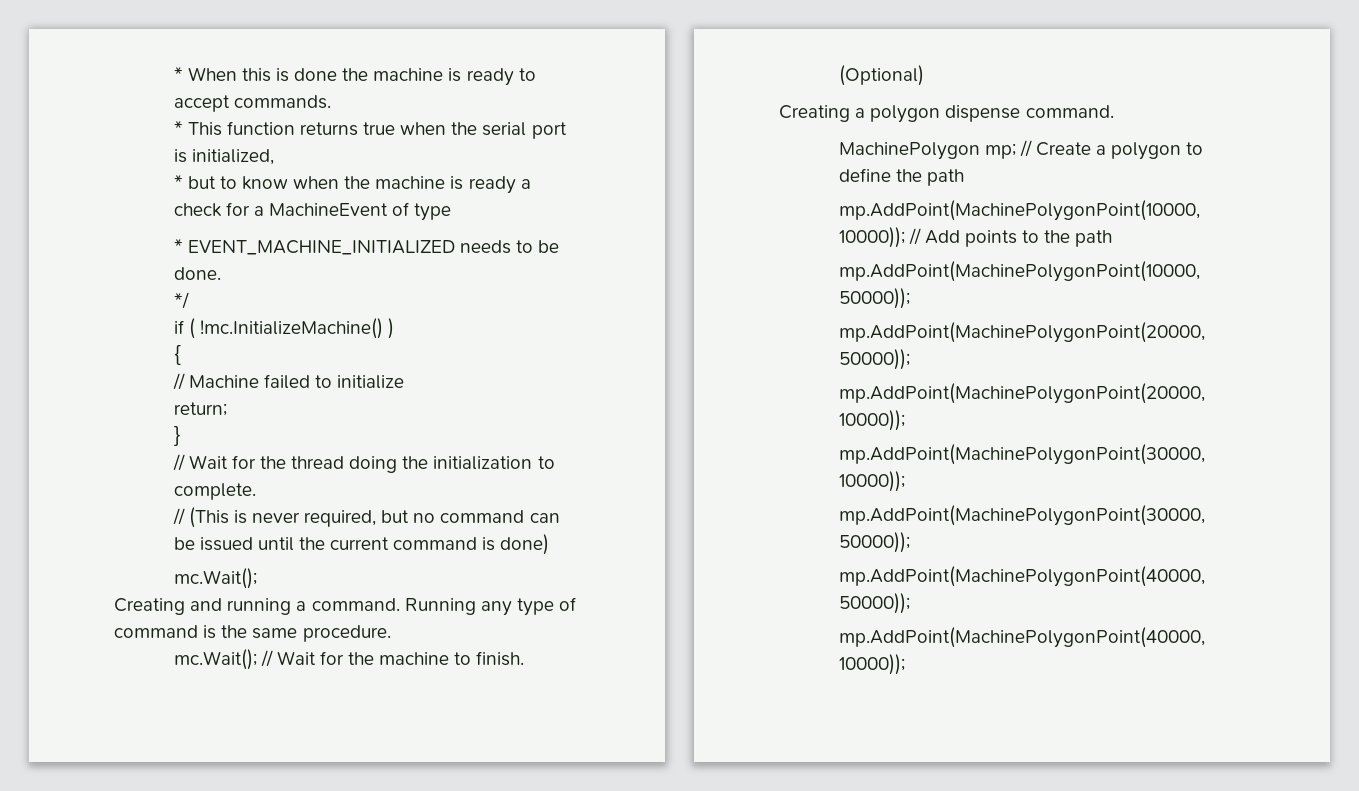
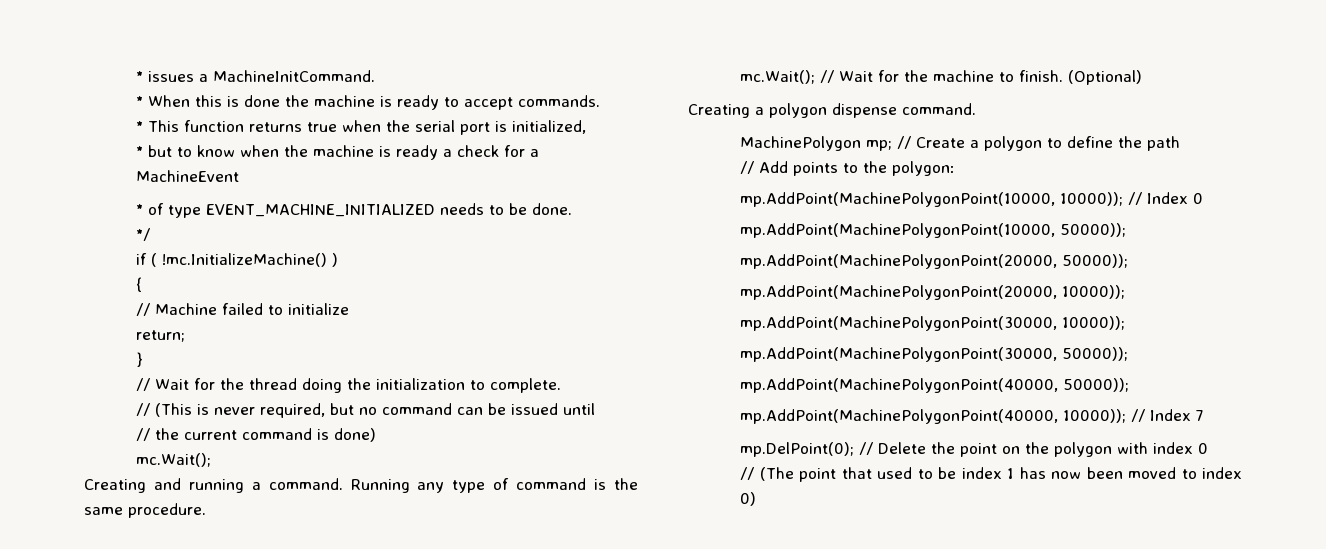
+ * issues a MachineInitCommand.
- * but to know when the machine is ready a check for a MachineEvent of type
- * EVENT_MACHINE_INITIALIZED needs to be done.
+ * but to know when the machine is ready a check for a MachineEvent
+ * of type EVENT_MACHINE_INITIALIZED needs to be done.
- // (This is never required, but no command can be issued until the current command is done)
+ // (This is never required, but no command can be issued until
+ // the current command is done)
- mp.AddPoint(MachinePolygonPoint(10000, 10000)); // Add points to the path
+ // Add points to the polygon:
+ mp.AddPoint(MachinePolygonPoint(10000, 10000)); // Index 0
- mp.AddPoint(MachinePolygonPoint(40000, 10000));
+ mp.AddPoint(MachinePolygonPoint(40000, 10000)); // Index 7
+ mp.DelPoint(0); // Delete the point on the polygon with index 0
+ // (The point that used to be index 1 has now been moved to index 0)

